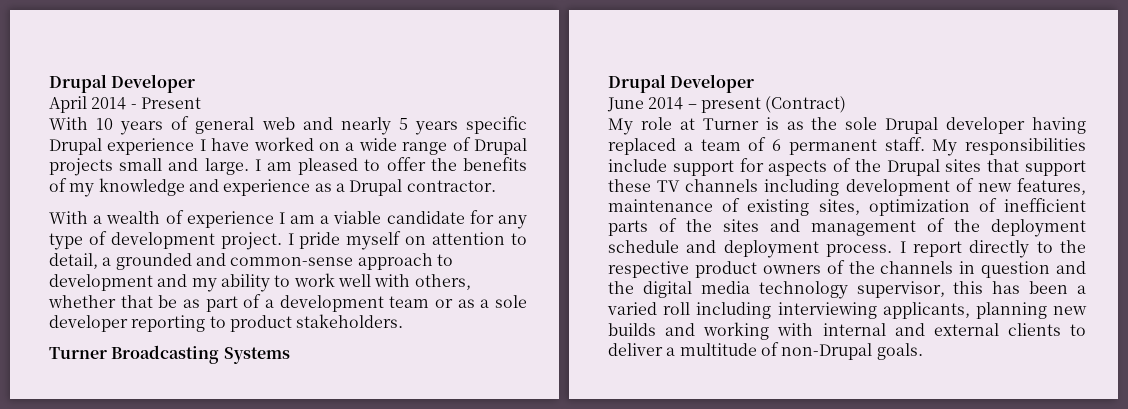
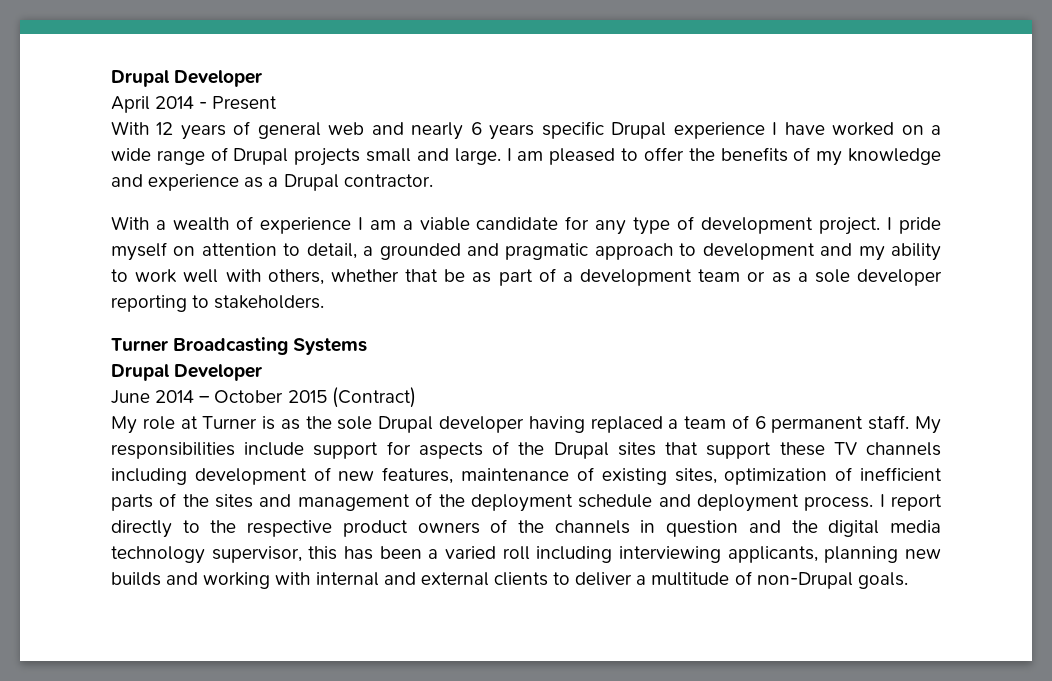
- With 10 years of general web and nearly 5 years specific Drupal experience I have worked on a wide range of Drupal projects small and large.
+ With 12 years of general web and nearly 6 years specific Drupal experience I have worked on a wide range of Drupal projects small and large.
- I pride myself on attention to detail, a grounded and common-sense approach to development and my ability to work well with others, whether that be as part of a development team or as a sole developer reporting to product stakeholders.
+ I pride myself on attention to detail, a grounded and pragmatic approach to development and my ability to work well with others, whether that be as part of a development team or as a sole developer reporting to stakeholders.
- June 2014 – present (Contract)
+ June 2014 – October 2015 (Contract)

